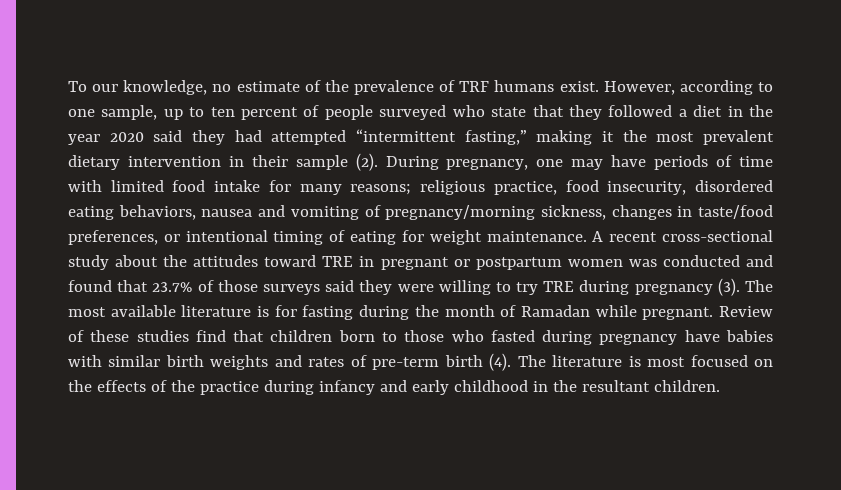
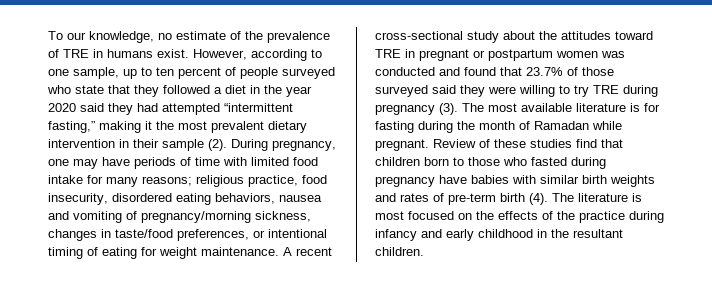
- To our knowledge, no estimate of the prevalence of TRF humans exist.
+ To our knowledge, no estimate of the prevalence of TRE in humans exist.
- A recent cross-sectional study about the attitudes toward TRE in pregnant or postpartum women was conducted and found that 23.7% of those surveys said they were willing to try TRE during pregnancy (3).
+ A recent cross-sectional study about the attitudes toward TRE in pregnant or postpartum women was conducted and found that 23.7% of those surveyed said they were willing to try TRE during pregnancy (3).

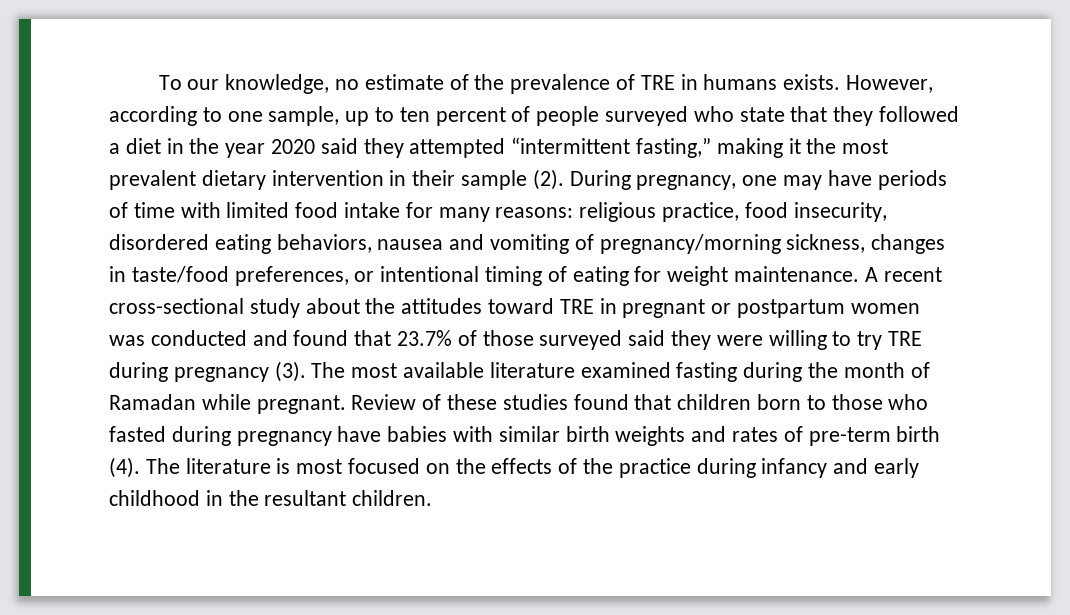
- To our knowledge, no estimate of the prevalence of TRE in humans exist.
+ To our knowledge, no estimate of the prevalence of TRE in humans exists.
- However, according to one sample, up to ten percent of people surveyed who state that they followed a diet in the year 2020 said they had attempted “intermittent fasting,” making it the most prevalent dietary intervention in their sample (2).
+ However, according to one sample, up to ten percent of people surveyed who state that they followed a diet in the year 2020 said they attempted “intermittent fasting,” making it the most prevalent dietary intervention in their sample (2).
- During pregnancy, one may have periods of time with limited food intake for many reasons; religious practice, food insecurity, disordered eating behaviors, nausea and vomiting of pregnancy/morning sickness, changes in taste/food preferences, or intentional timing of eating for weight maintenance.
+ During pregnancy, one may have periods of time with limited food intake for many reasons: religious practice, food insecurity, disordered eating behaviors, nausea and vomiting of pregnancy/morning sickness, changes in taste/food preferences, or intentional timing of eating for weight maintenance.
- The most available literature is for fasting during the month of Ramadan while pregnant.
+ The most available literature examined fasting during the month of Ramadan while pregnant.
- Review of these studies find that children born to those who fasted during pregnancy have babies with similar birth weights and rates of pre-term birth (4).
+ Review of these studies found that children born to those who fasted during pregnancy have babies with similar birth weights and rates of pre-term birth (4).

